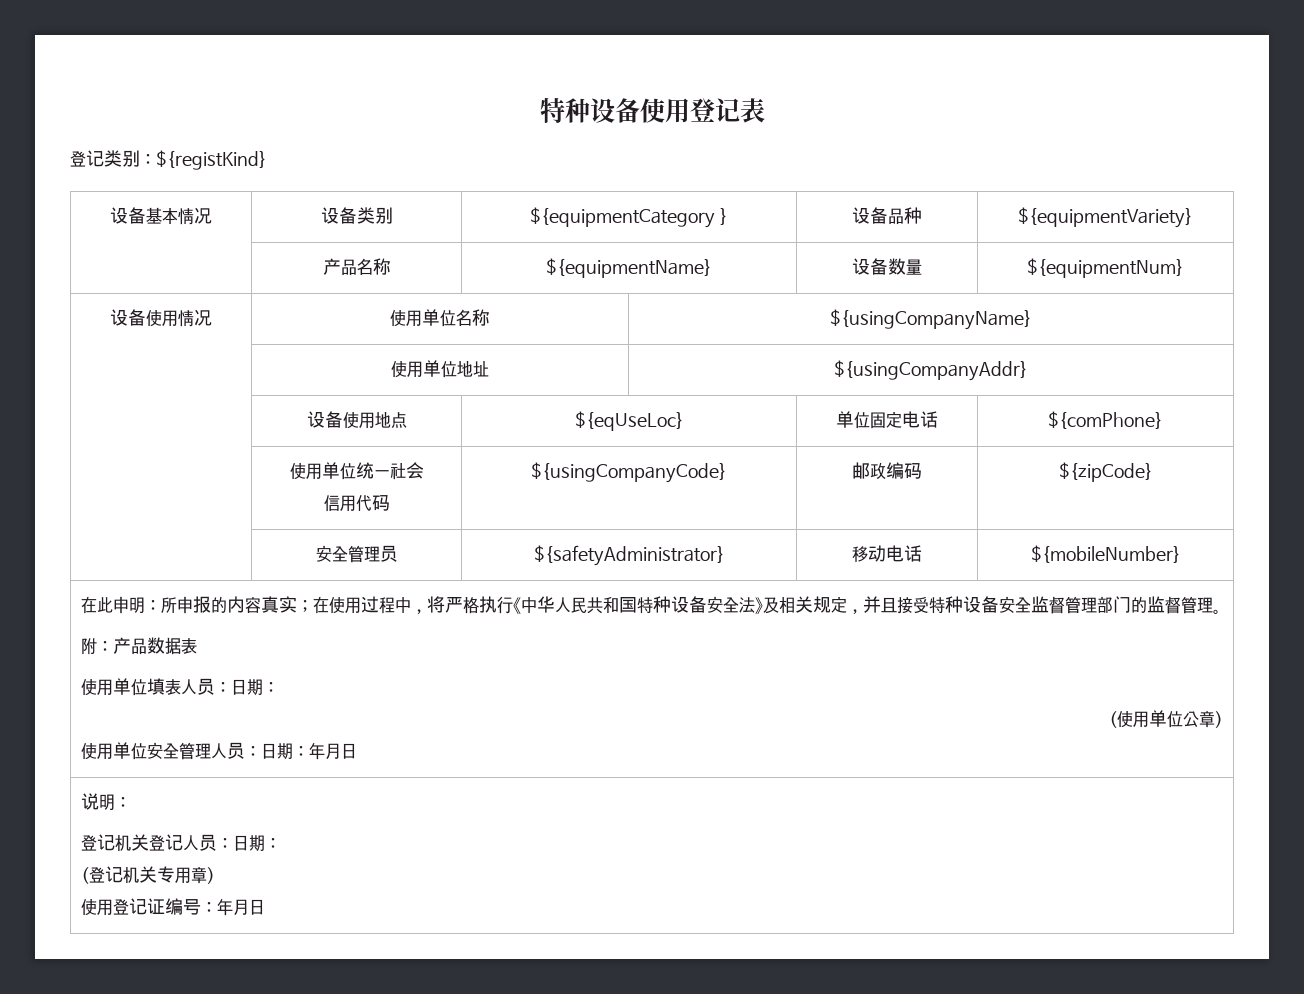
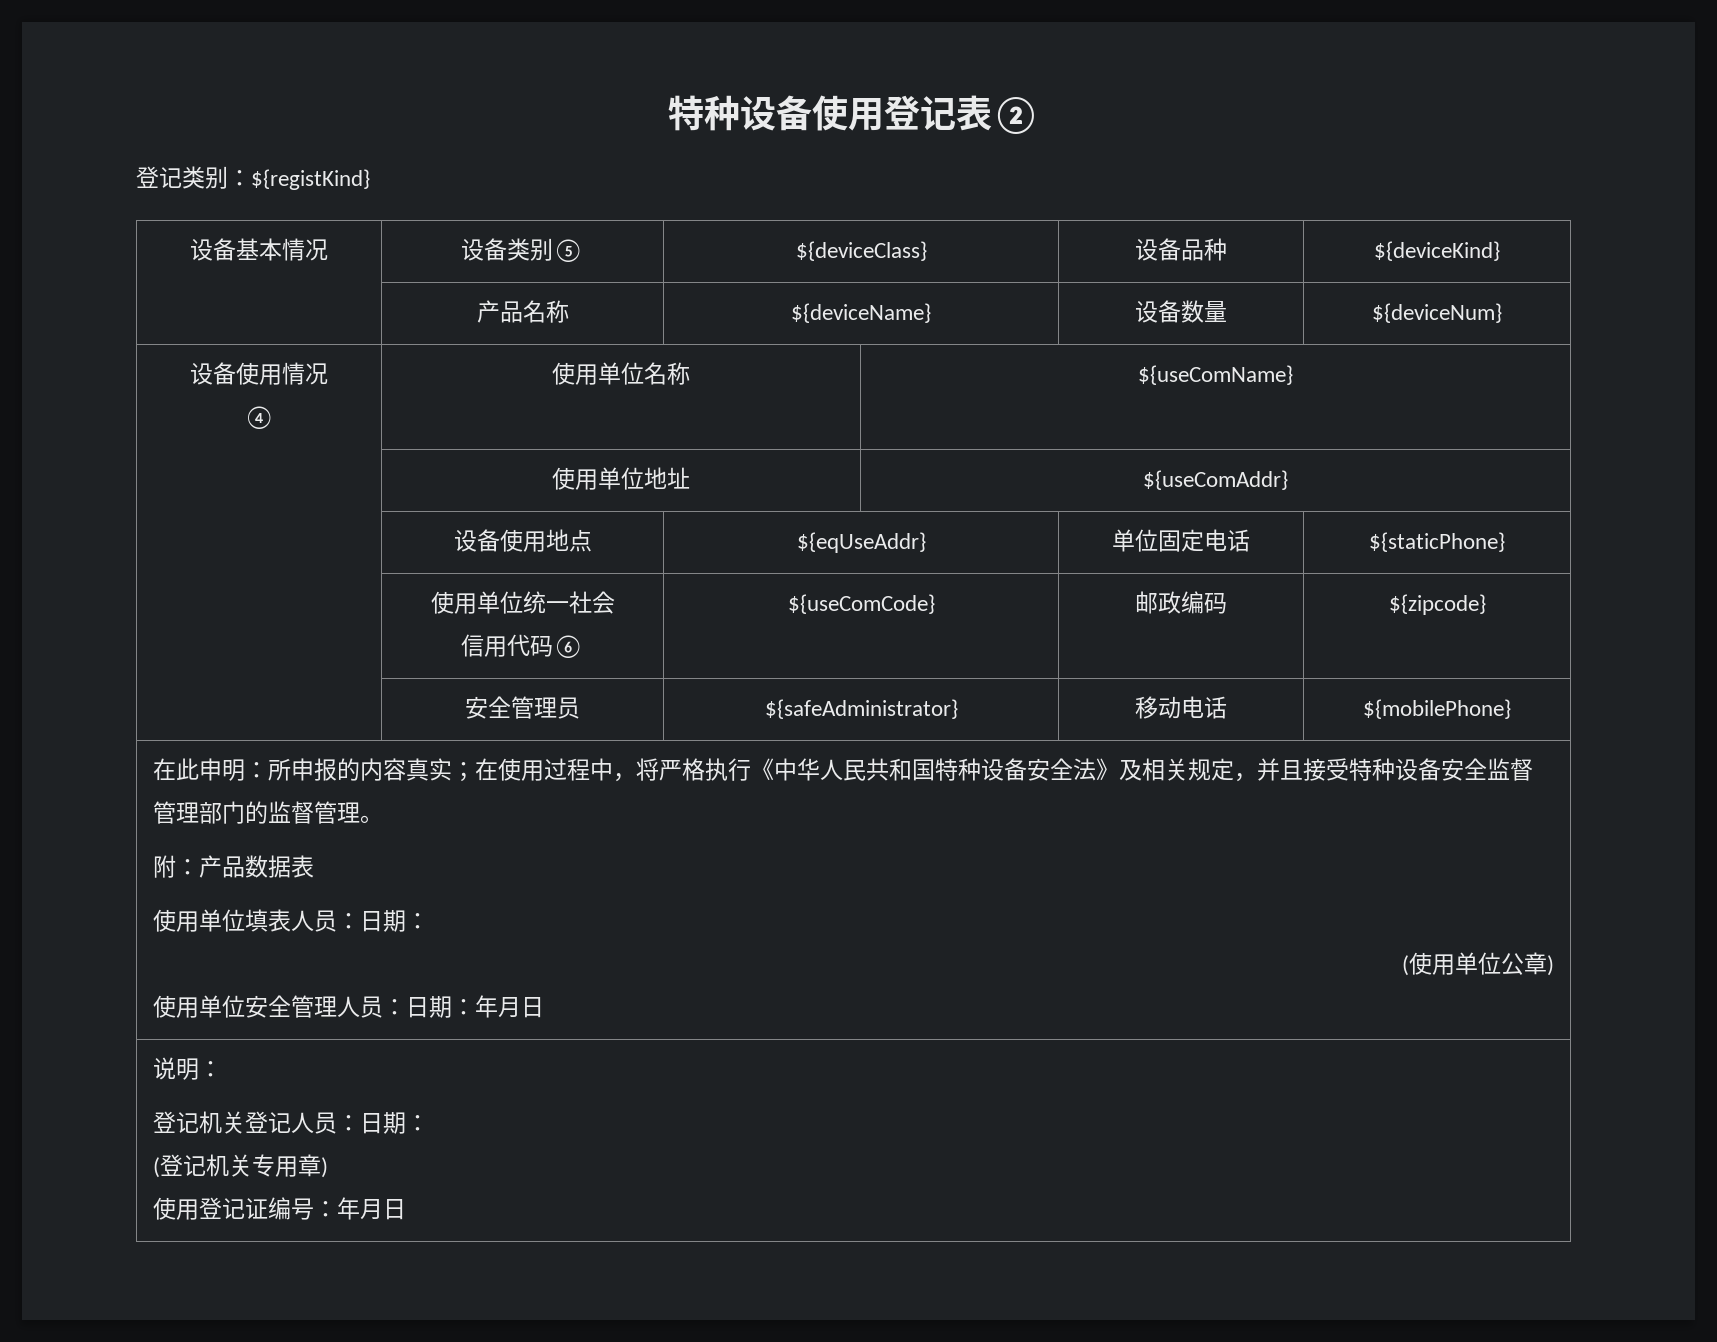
- 特种设备使用登记表
+ 特种设备使用登记表②
- 设备基本情况 | 设备类别 | ${equipmentCategory } | 设备品种 | ${equipmentVariety}
+ 设备基本情况 | 设备类别⑤ | ${deviceClass} | 设备品种 | ${deviceKind}
- | 产品名称 | ${equipmentName} | 设备数量 | ${equipmentNum}
+ | 产品名称 | ${deviceName} | 设备数量 | ${deviceNum}
- 设备使用情况 | 使用单位名称 | ${usingCompanyName}
+ 设备使用情况
+ ④ | 使用单位名称 | ${useComName}
- | 使用单位地址 | ${usingCompanyAddr}
+ | 使用单位地址 | ${useComAddr}
- | 设备使用地点 | ${eqUseLoc} | 单位固定电话 | ${comPhone}
+ | 设备使用地点 | ${eqUseAddr} | 单位固定电话 | ${staticPhone}
  | 使用单位统一社会
- 信用代码 | ${usingCompanyCode} | 邮政编码 | ${zipCode}
+ 信用代码⑥ | ${useComCode} | 邮政编码 | ${zipcode}
- | 安全管理员 | ${safetyAdministrator} | 移动电话 | ${mobileNumber}
+ | 安全管理员 | ${safeAdministrator} | 移动电话 | ${mobilePhone}

